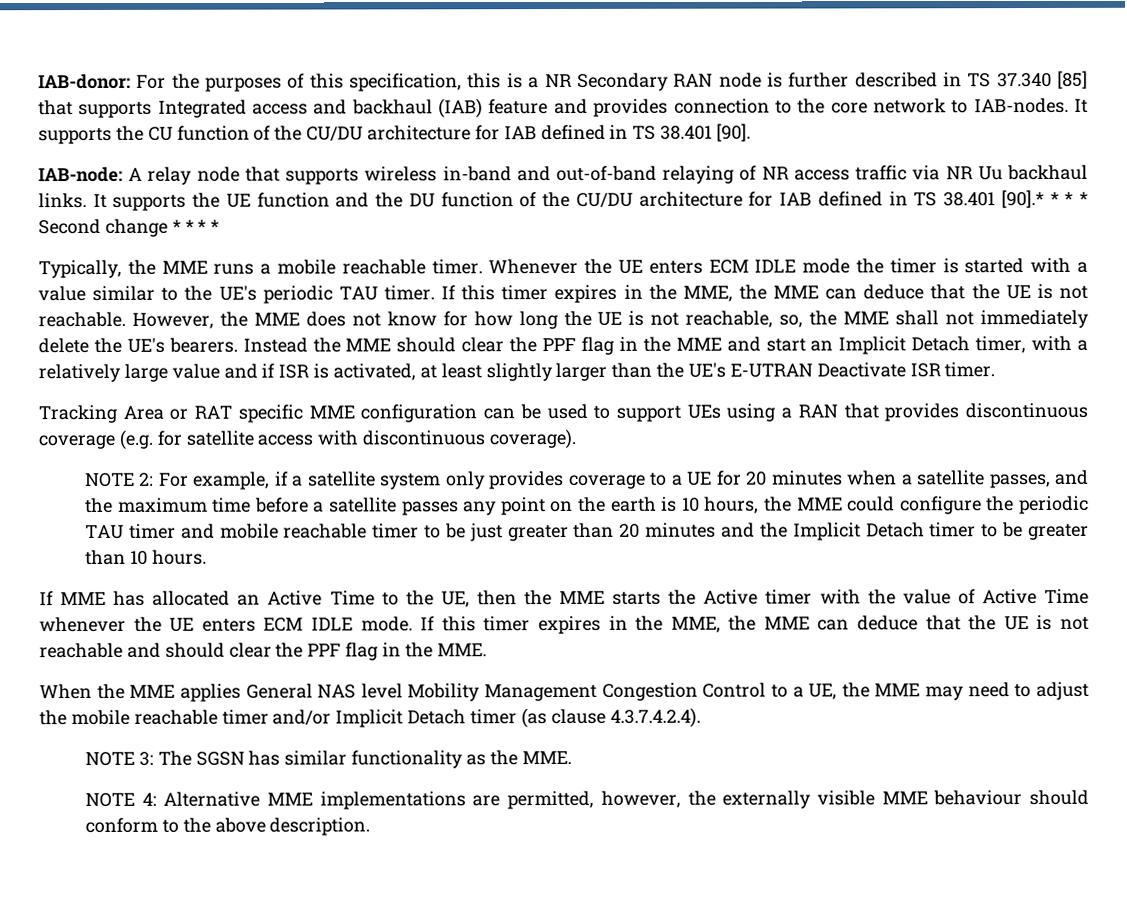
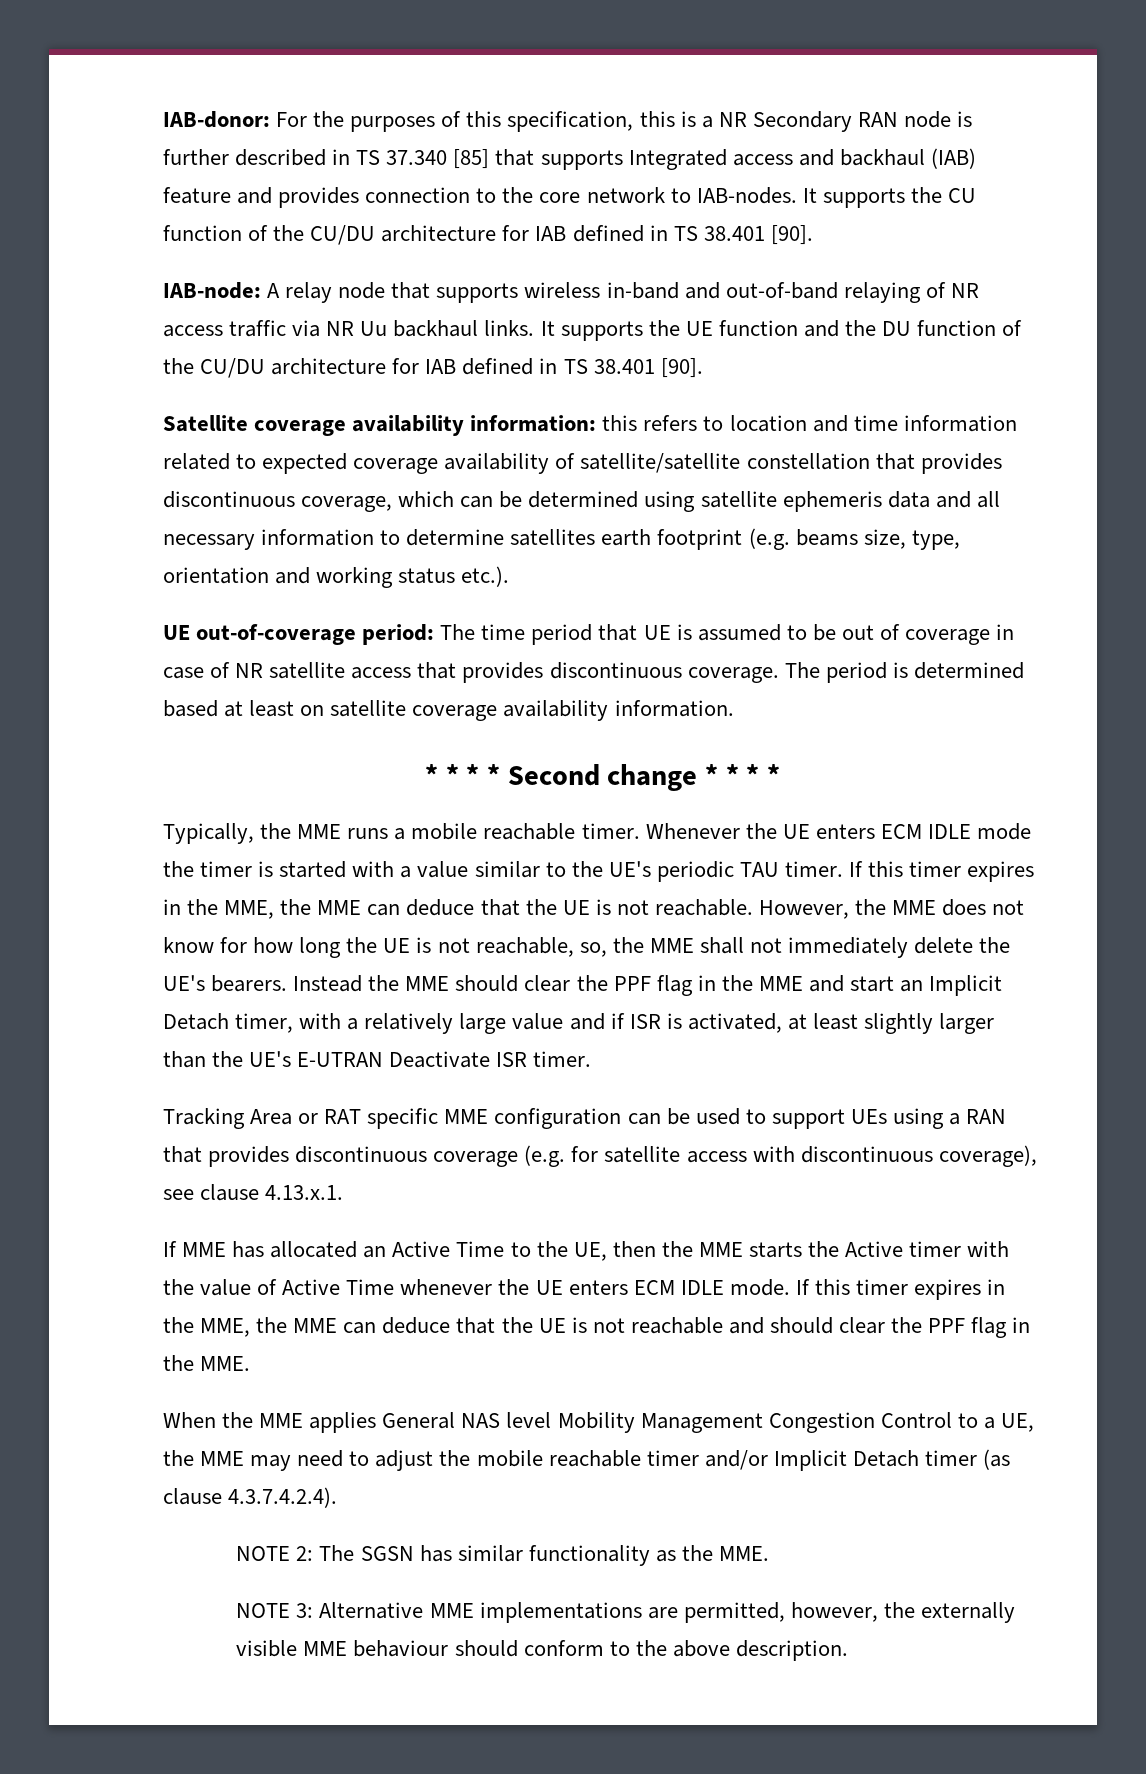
- It supports the UE function and the DU function of the CU/DU architecture for IAB defined in TS 38.401 [90].* * * * Second change * * * *
+ It supports the UE function and the DU function of the CU/DU architecture for IAB defined in TS 38.401 [90].
+ Satellite coverage availability information: this refers to location and time information related to expected coverage availability of satellite/satellite constellation that provides discontinuous coverage, which can be determined using satellite ephemeris data and all necessary information to determine satellites earth footprint (e.g. beams size, type, orientation and working status etc.).
+ UE out-of-coverage period: The time period that UE is assumed to be out of coverage in case of NR satellite access that provides discontinuous coverage. The period is determined based at least on satellite coverage availability information.
+ * * * * Second change * * * *
- Tracking Area or RAT specific MME configuration can be used to support UEs using a RAN that provides discontinuous coverage (e.g. for satellite access with discontinuous coverage).
- NOTE 2: For example, if a satellite system only provides coverage to a UE for 20 minutes when a satellite passes, and the maximum time before a satellite passes any point on the earth is 10 hours, the MME could configure the periodic TAU timer and mobile reachable timer to be just greater than 20 minutes and the Implicit Detach timer to be greater than 10 hours.
+ Tracking Area or RAT specific MME configuration can be used to support UEs using a RAN that provides discontinuous coverage (e.g. for satellite access with discontinuous coverage), see clause 4.13.x.1.
- NOTE 3: The SGSN has similar functionality as the MME.
+ NOTE 2: The SGSN has similar functionality as the MME.
- NOTE 4: Alternative MME implementations are permitted, however, the externally visible MME behaviour should conform to the above description.
+ NOTE 3: Alternative MME implementations are permitted, however, the externally visible MME behaviour should conform to the above description.

